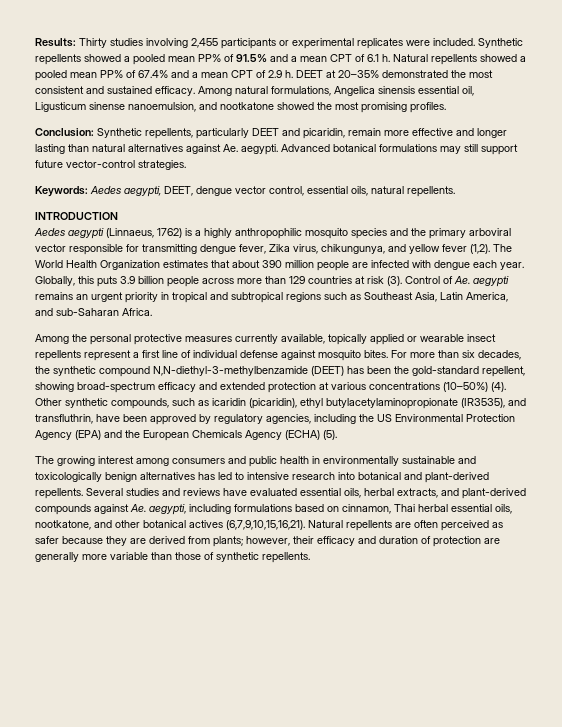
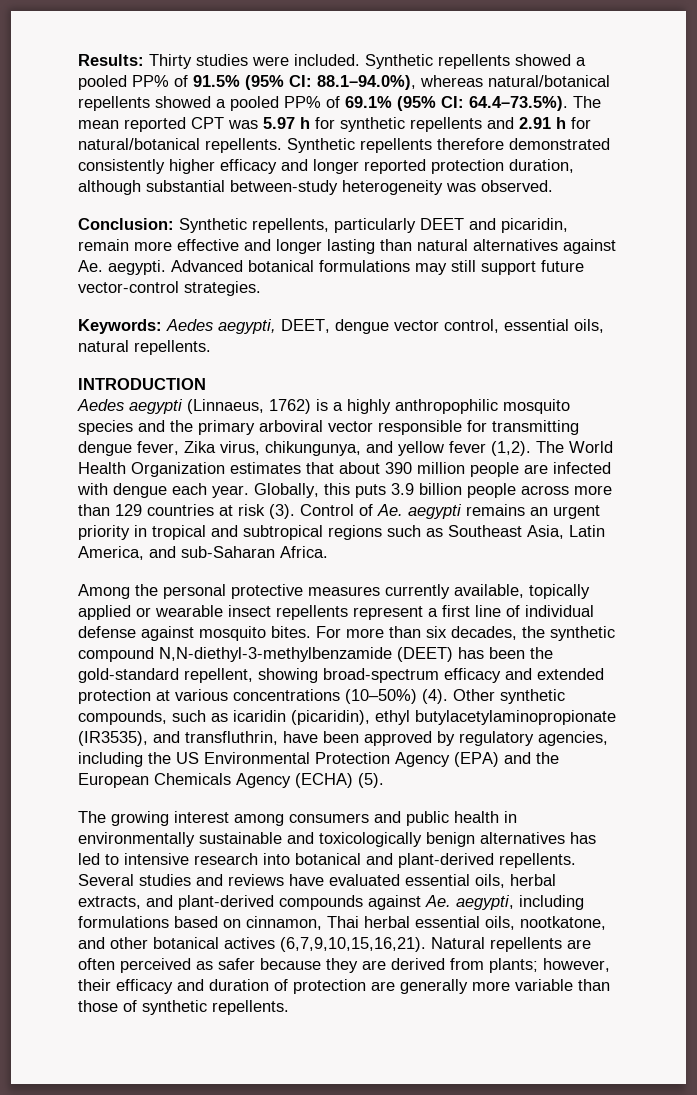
- Results: Thirty studies involving 2,455 participants or experimental replicates were included.
+ Results: Thirty studies were included.
- Synthetic repellents showed a pooled mean PP% of 91.5% and a mean CPT of 6.1 h. Natural repellents showed a pooled mean PP% of 67.4% and a mean CPT of 2.9 h. DEET at 20–35% demonstrated the most consistent and sustained efficacy. Among natural formulations, Angelica sinensis essential oil, Ligusticum sinense nanoemulsion, and nootkatone showed the most promising profiles.
+ Synthetic repellents showed a pooled PP% of 91.5% (95% CI: 88.1–94.0%), whereas natural/botanical repellents showed a pooled PP% of 69.1% (95% CI: 64.4–73.5%). The mean reported CPT was 5.97 h for synthetic repellents and 2.91 h for natural/botanical repellents. Synthetic repellents therefore demonstrated consistently higher efficacy and longer reported protection duration, although substantial between-study heterogeneity was observed.

